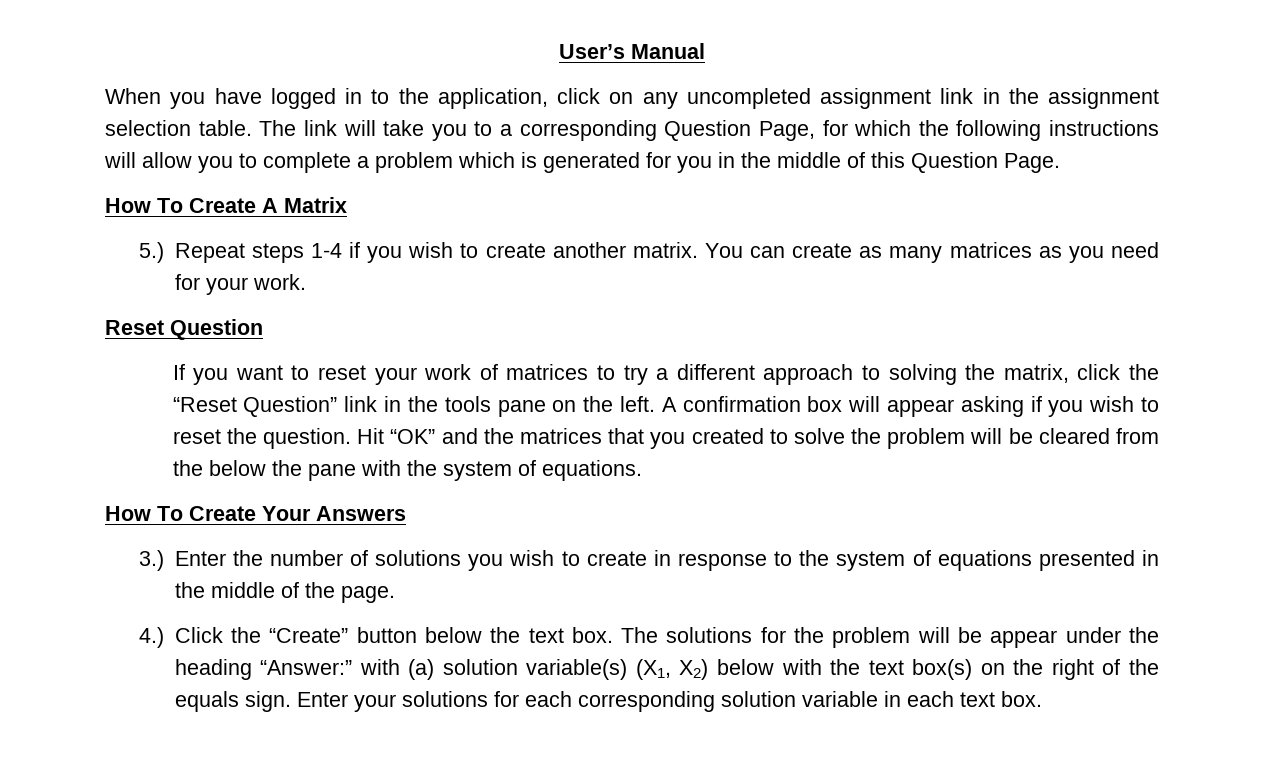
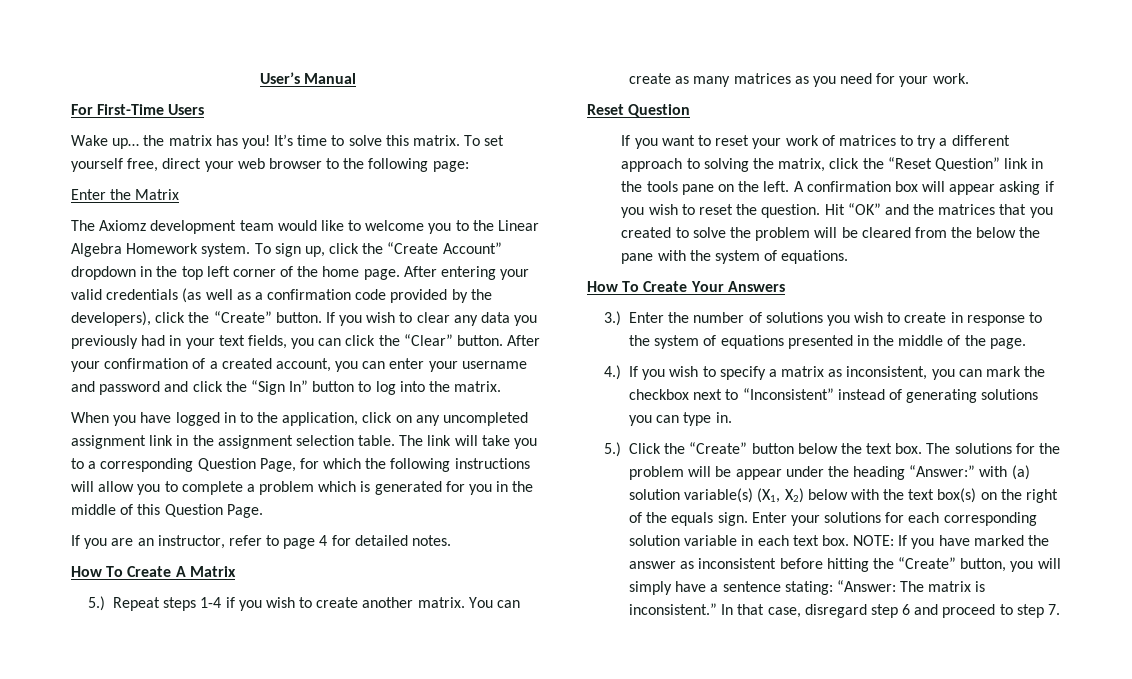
+ For First-Time Users
+ Wake up… the matrix has you! It’s time to solve this matrix. To set yourself free, direct your web browser to the following page:
+ Enter the Matrix
+ The Axiomz development team would like to welcome you to the Linear Algebra Homework system. To sign up, click the “Create Account” dropdown in the top left corner of the home page. After entering your valid credentials (as well as a confirmation code provided by the developers), click the “Create” button. If you wish to clear any data you previously had in your text fields, you can click the “Clear” button. After your confirmation of a created account, you can enter your username and password and click the “Sign In” button to log into the matrix.
+ If you are an instructor, refer to page 4 for detailed notes.
- 4.) Click the “Create” button below the text box.
+ 4.) If you wish to specify a matrix as inconsistent, you can mark the checkbox next to “Inconsistent” instead of generating solutions you can type in.
+ 5.) Click the “Create” button below the text box.
+ NOTE: If you have marked the answer as inconsistent before hitting the “Create” button, you will simply have a sentence stating: “Answer: The matrix is inconsistent.” In that case, disregard step 6 and proceed to step 7.

